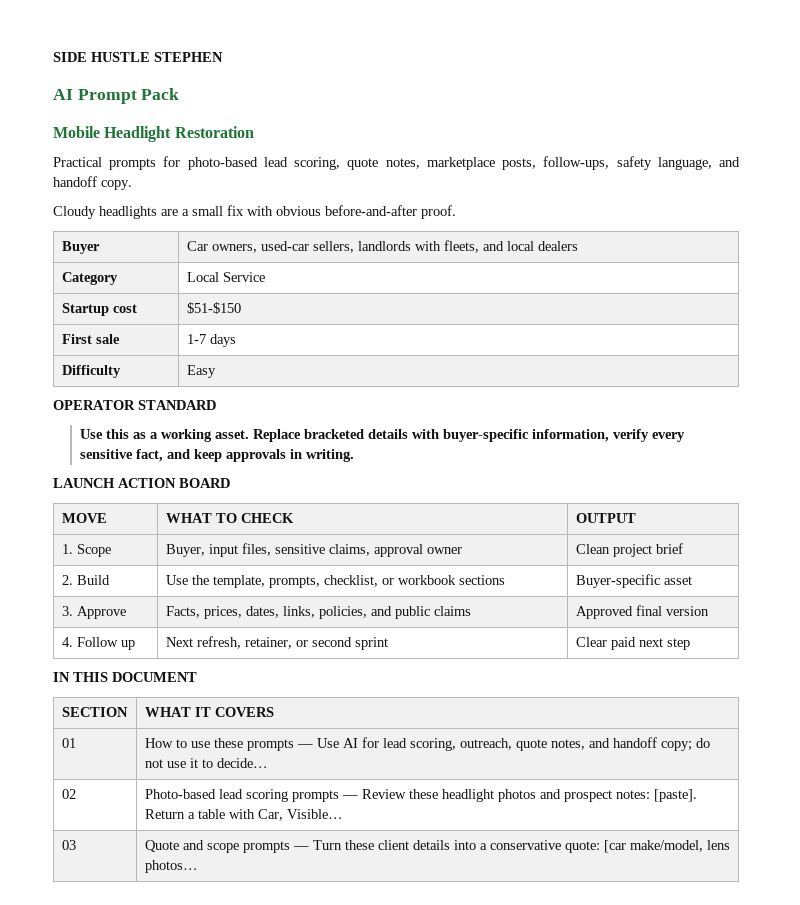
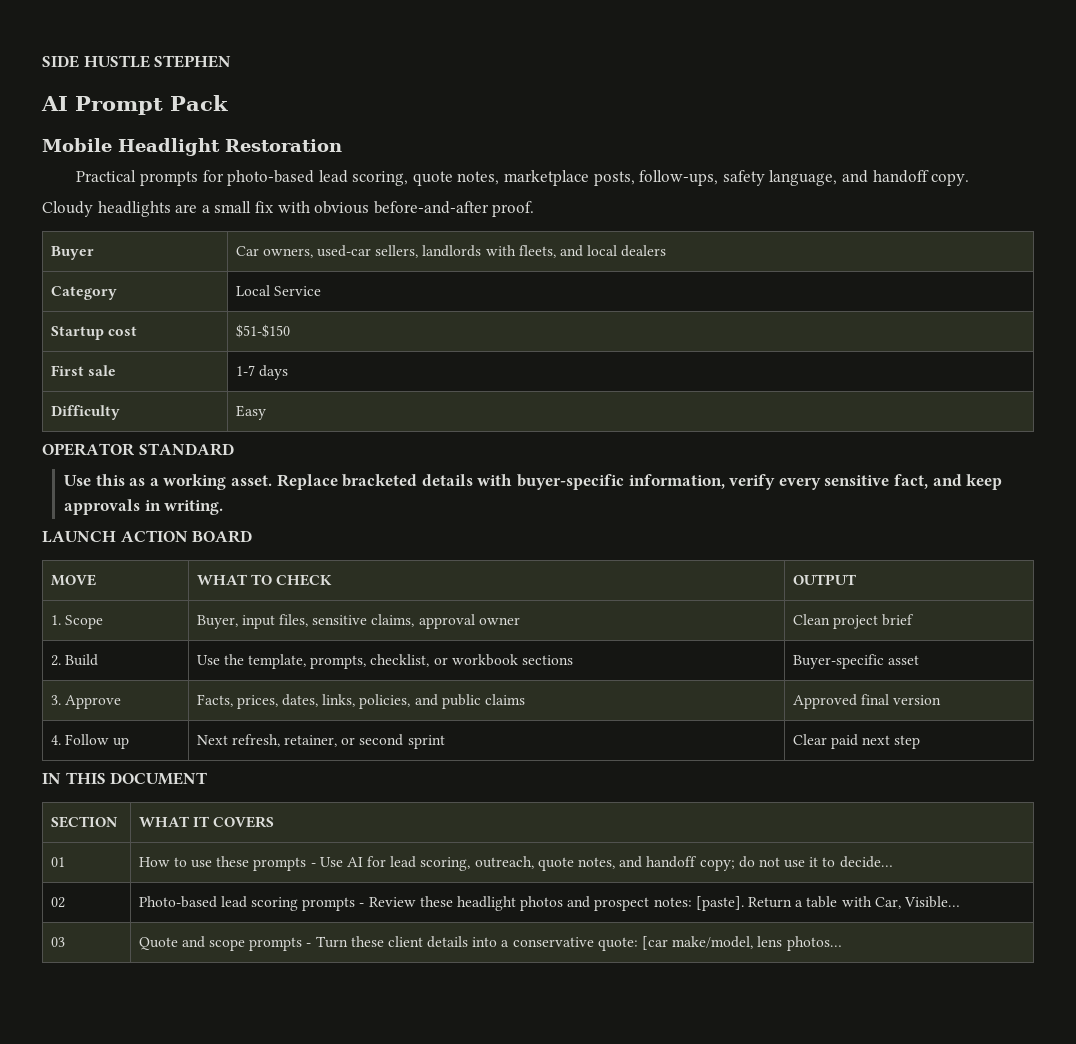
- 01 | How to use these prompts — Use AI for lead scoring, outreach, quote notes, and handoff copy; do not use it to decide…
+ 01 | How to use these prompts - Use AI for lead scoring, outreach, quote notes, and handoff copy; do not use it to decide…
- 02 | Photo-based lead scoring prompts — Review these headlight photos and prospect notes: [paste]. Return a table with Car, Visible…
+ 02 | Photo-based lead scoring prompts - Review these headlight photos and prospect notes: [paste]. Return a table with Car, Visible…
- 03 | Quote and scope prompts — Turn these client details into a conservative quote: [car make/model, lens photos…
+ 03 | Quote and scope prompts - Turn these client details into a conservative quote: [car make/model, lens photos…

